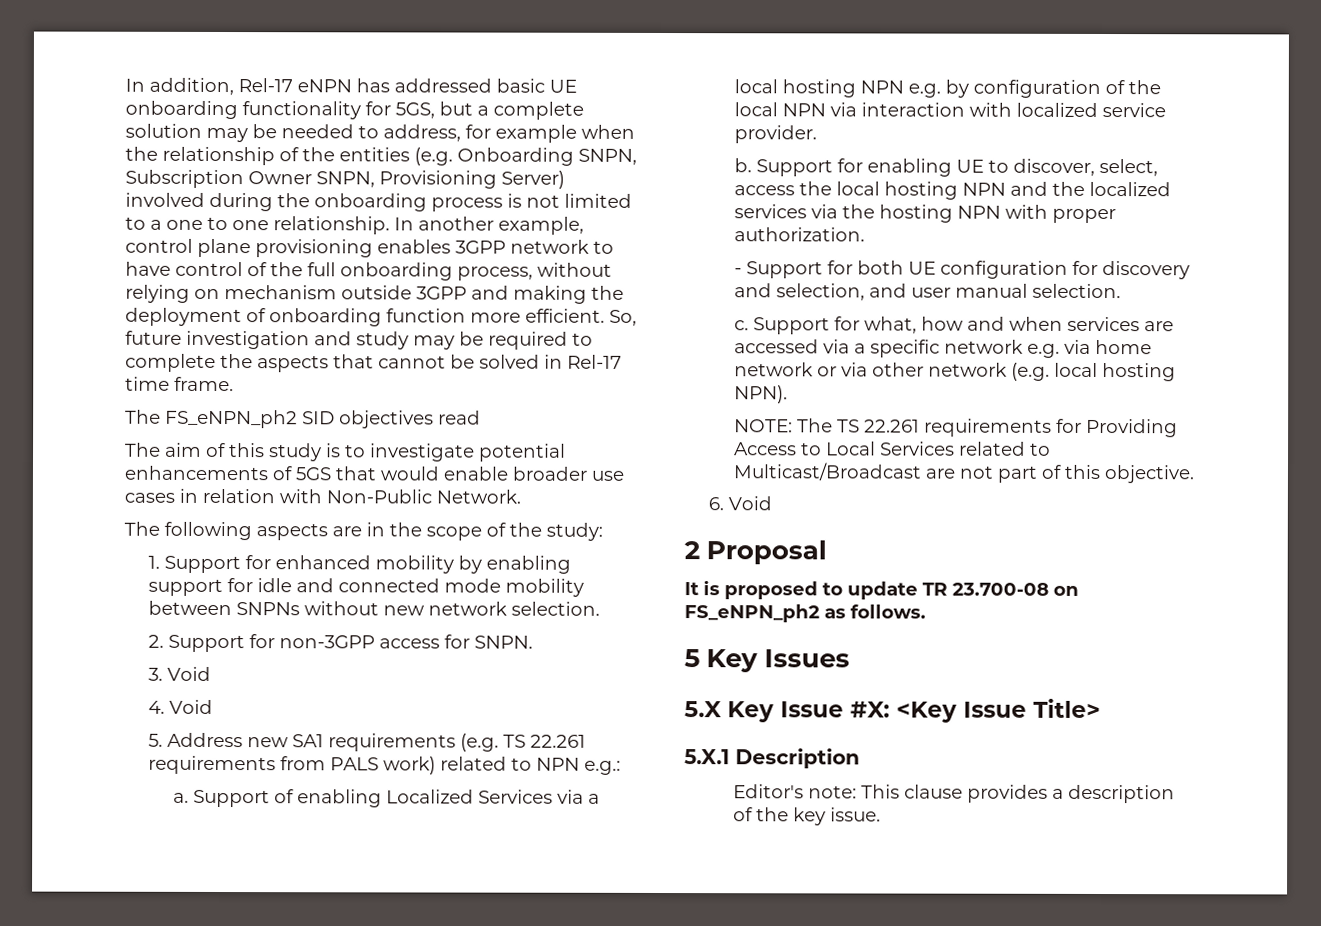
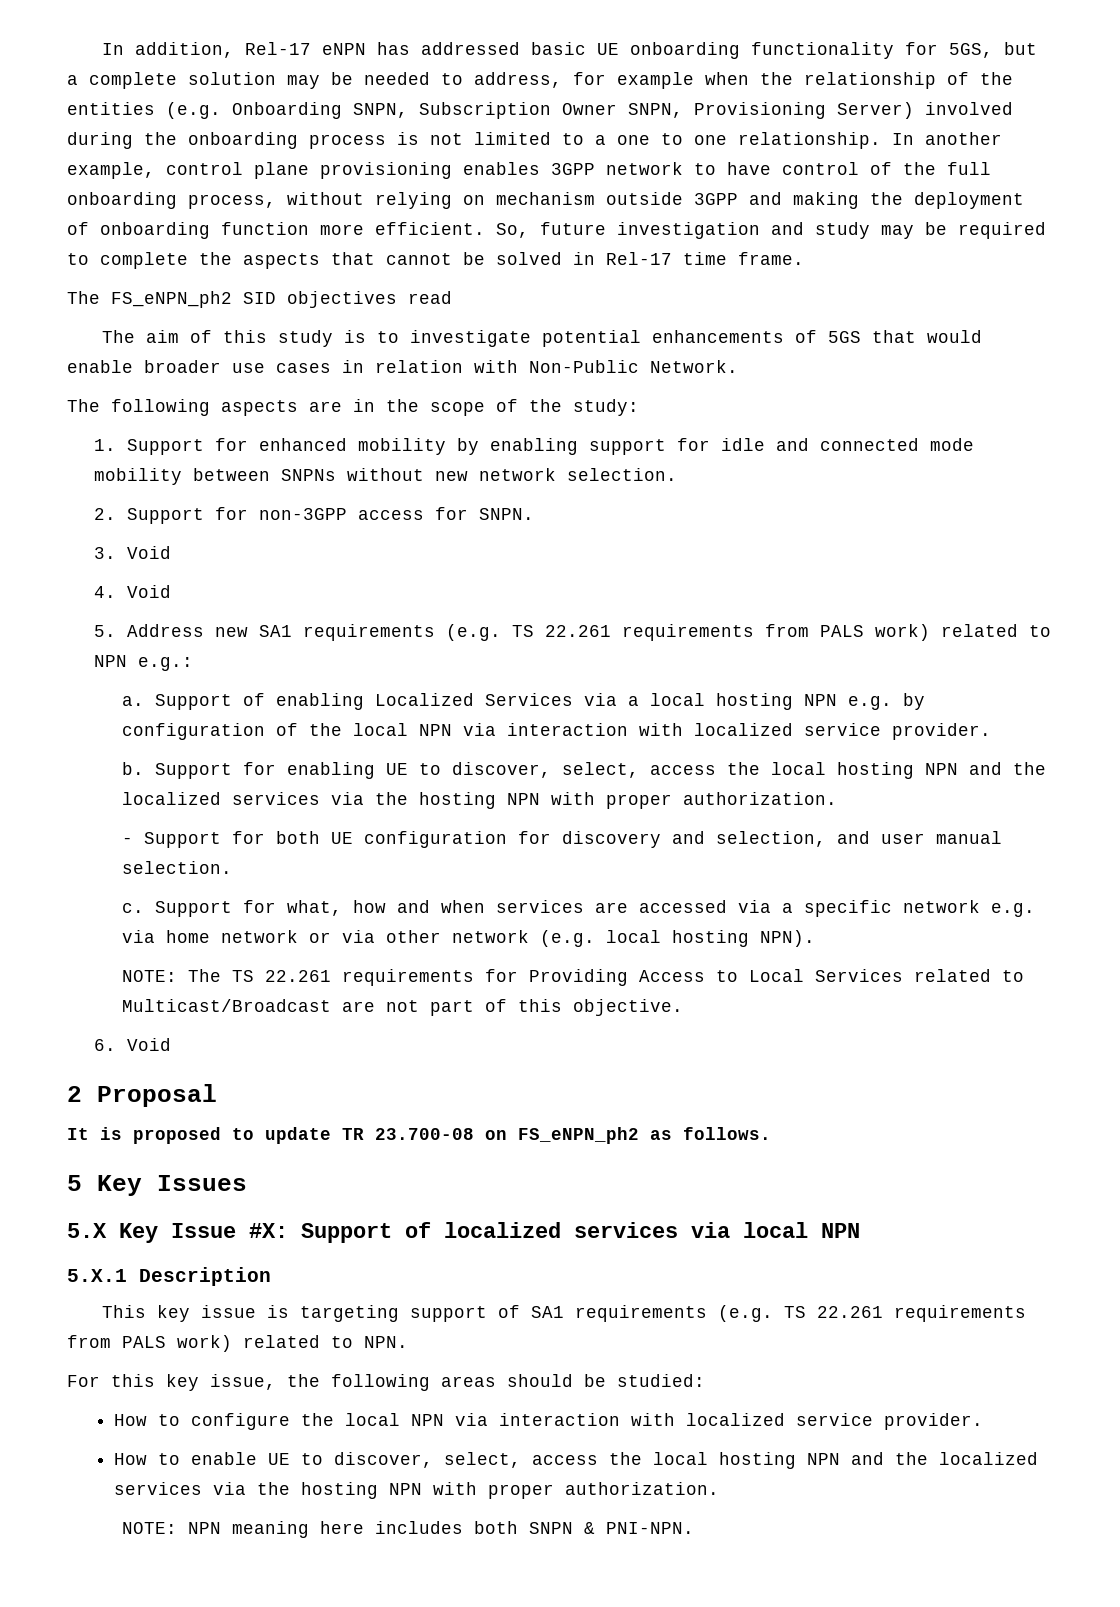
- 5.X Key Issue #X: <Key Issue Title>
+ 5.X Key Issue #X: Support of localized services via local NPN
  5.X.1 Description
- Editor's note: This clause provides a description of the key issue.
+ This key issue is targeting support of SA1 requirements (e.g. TS 22.261 requirements from PALS work) related to NPN.
+ For this key issue, the following areas should be studied:
+ How to configure the local NPN via interaction with localized service provider.
+ How to enable UE to discover, select, access the local hosting NPN and the localized services via the hosting NPN with proper authorization.
+ NOTE: NPN meaning here includes both SNPN & PNI-NPN.

